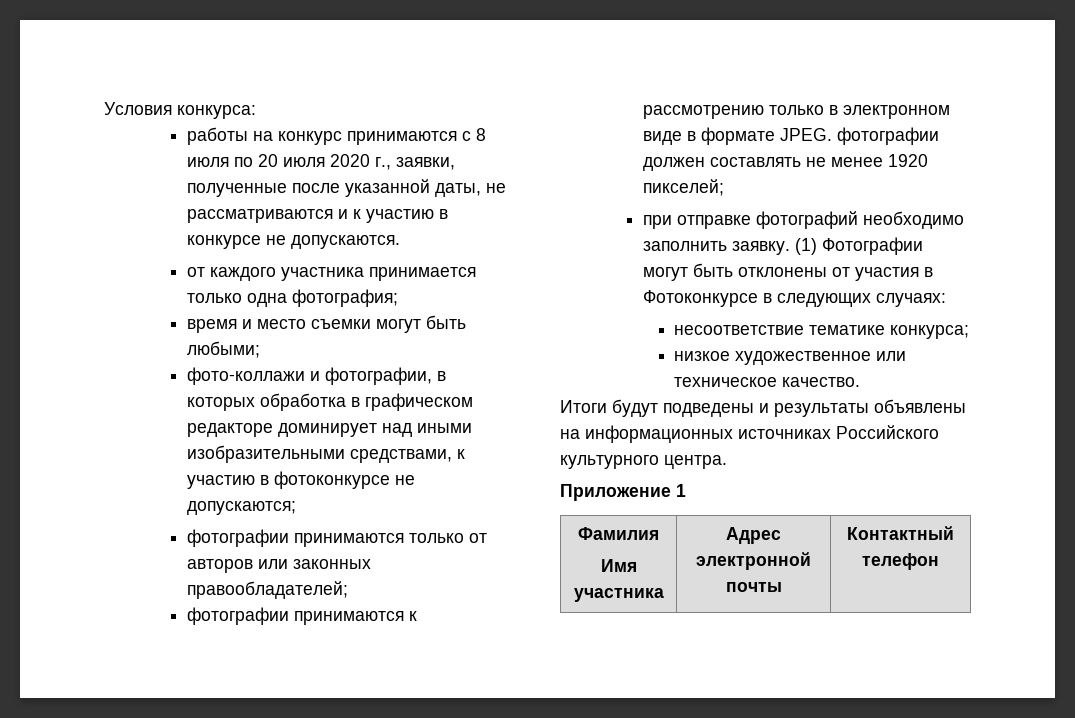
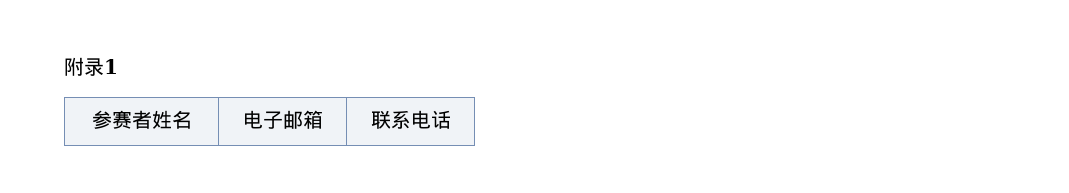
- Условия конкурса:
- работы на конкурс принимаются с 8 июля по 20 июля 2020 г., заявки, полученные после указанной даты, не рассматриваются и к участию в конкурсе не допускаются.
- от каждого участника принимается только одна фотография;
- время и место съемки могут быть любыми;
- фото-коллажи и фотографии, в которых обработка в графическом редакторе доминирует над иными изобразительными средствами, к участию в фотоконкурсе не допускаются;
- фотографии принимаются только от авторов или законных правообладателей;
- фотографии принимаются к рассмотрению только в электронном виде в формате JPEG. фотографии должен составлять не менее 1920 пикселей;
- при отправке фотографий необходимо заполнить заявку. (1) Фотографии могут быть отклонены от участия в Фотоконкурсе в следующих случаях:
- несоответствие тематике конкурса;
- низкое художественное или техническое качество.
- Итоги будут подведены и результаты объявлены на информационных источниках Российского культурного центра.
- Приложение 1
- Фамилия
- Имя участника | Адрес электронной почты | Контактный телефон
+ 附录1
+ 参赛者姓名 | 电子邮箱 | 联系电话

